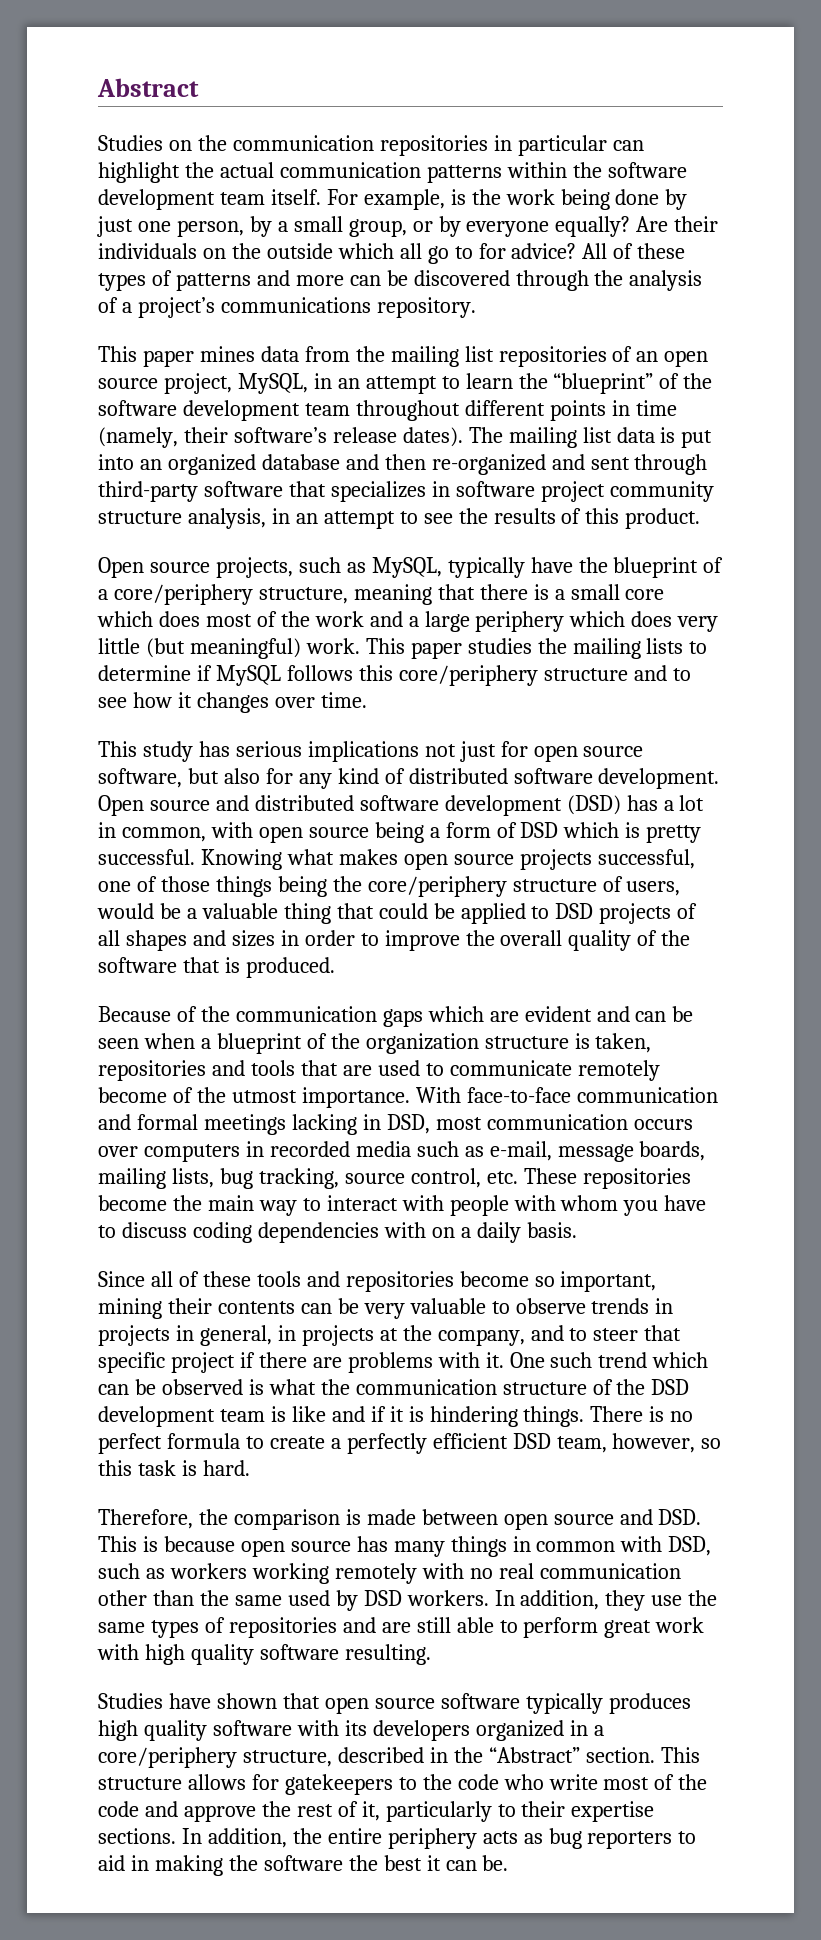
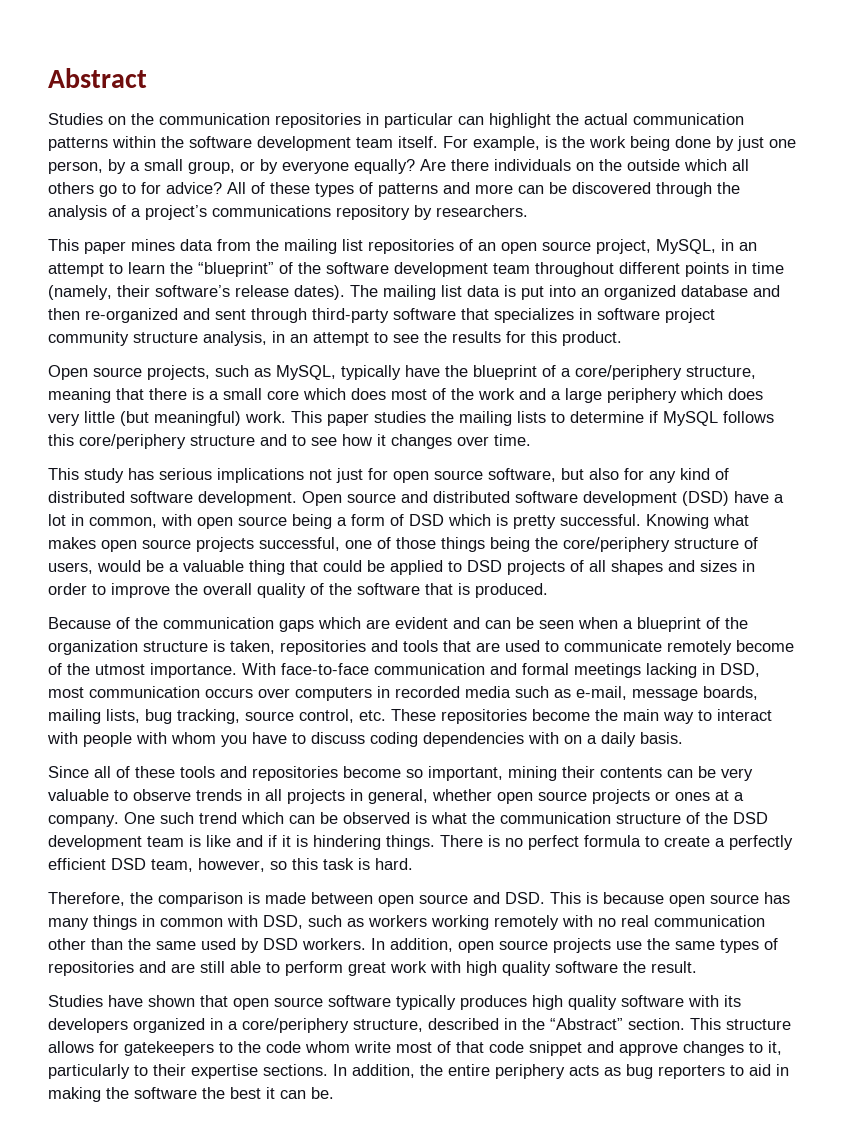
- Are their individuals on the outside which all go to for advice?
+ Are there individuals on the outside which all others go to for advice?
- All of these types of patterns and more can be discovered through the analysis of a project’s communications repository.
+ All of these types of patterns and more can be discovered through the analysis of a project’s communications repository by researchers.
- The mailing list data is put into an organized database and then re-organized and sent through third-party software that specializes in software project community structure analysis, in an attempt to see the results of this product.
+ The mailing list data is put into an organized database and then re-organized and sent through third-party software that specializes in software project community structure analysis, in an attempt to see the results for this product.
- Open source and distributed software development (DSD) has a lot in common, with open source being a form of DSD which is pretty successful.
+ Open source and distributed software development (DSD) have a lot in common, with open source being a form of DSD which is pretty successful.
- Since all of these tools and repositories become so important, mining their contents can be very valuable to observe trends in projects in general, in projects at the company, and to steer that specific project if there are problems with it.
+ Since all of these tools and repositories become so important, mining their contents can be very valuable to observe trends in all projects in general, whether open source projects or ones at a company.
- In addition, they use the same types of repositories and are still able to perform great work with high quality software resulting.
+ In addition, open source projects use the same types of repositories and are still able to perform great work with high quality software the result.
- This structure allows for gatekeepers to the code who write most of the code and approve the rest of it, particularly to their expertise sections.
+ This structure allows for gatekeepers to the code whom write most of that code snippet and approve changes to it, particularly to their expertise sections.

